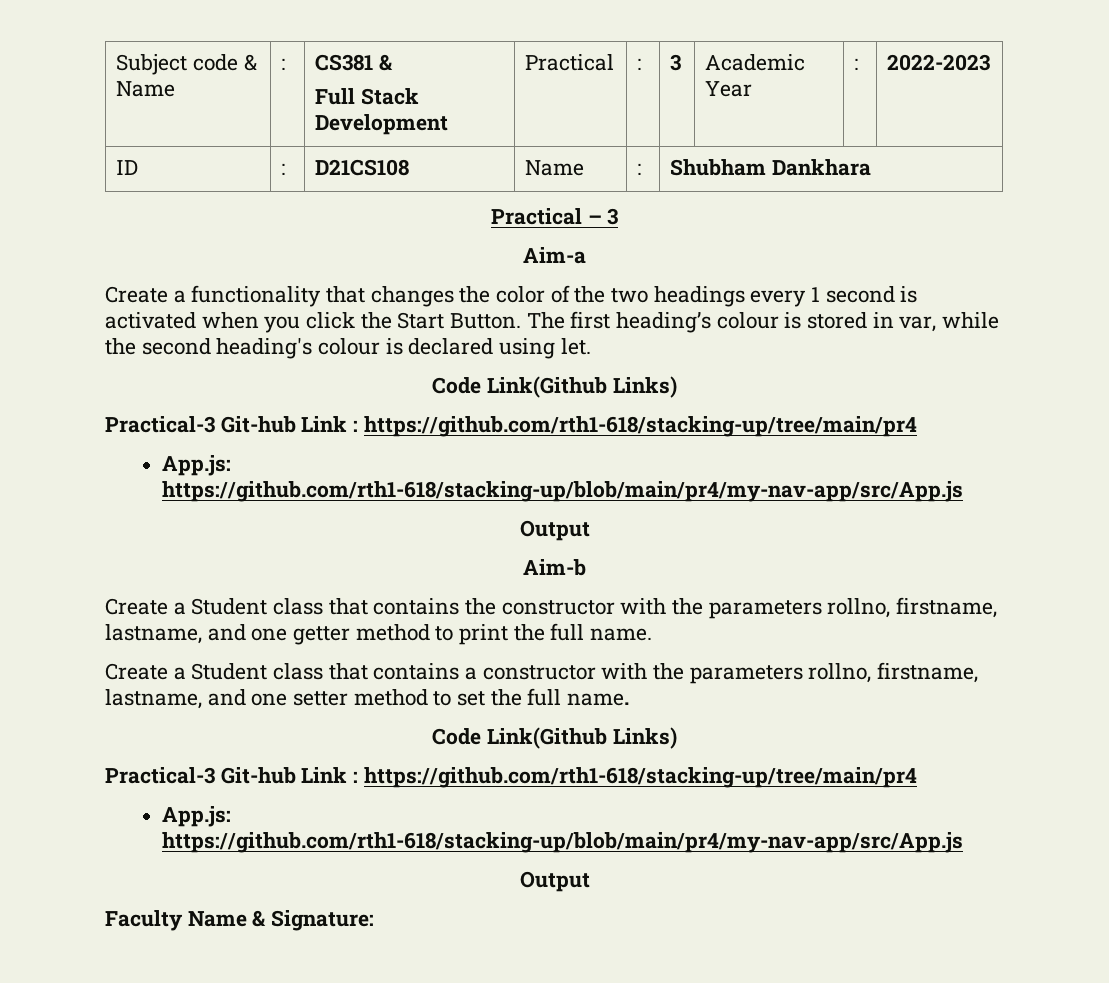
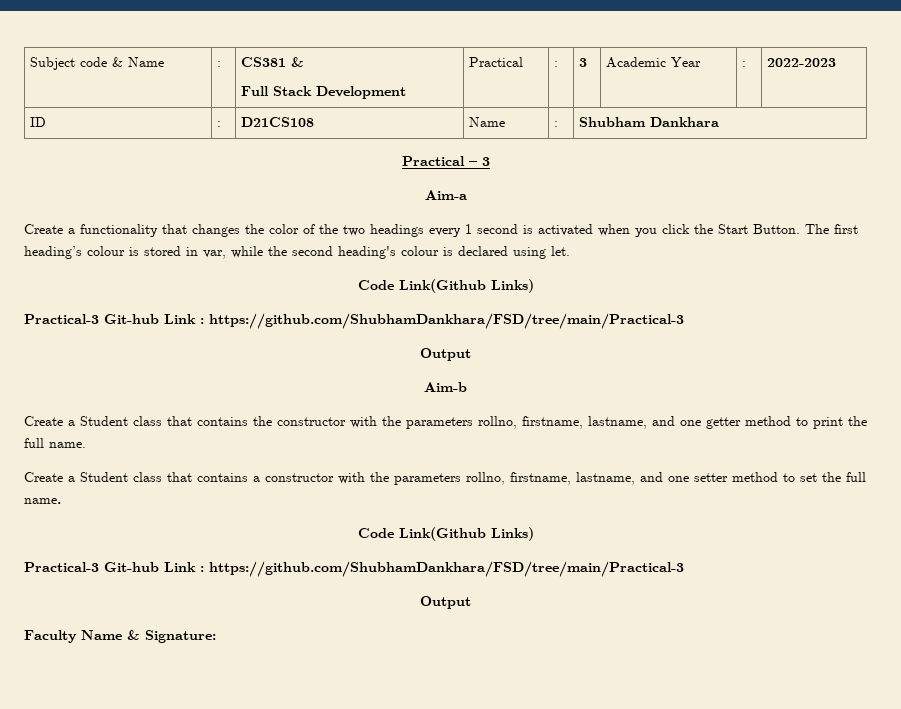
  The first heading’s colour is stored in var, while the second heading's colour is declared using let.
  Code Link(Github Links)
- Practical-3 Git-hub Link : https://github.com/rth1-618/stacking-up/tree/main/pr4
- App.js: https://github.com/rth1-618/stacking-up/blob/main/pr4/my-nav-app/src/App.js
+ Practical-3 Git-hub Link : https://github.com/ShubhamDankhara/FSD/tree/main/Practical-3
  Create a Student class that contains a constructor with the parameters rollno, firstname, lastname, and one setter method to set the full name.
  Code Link(Github Links)
- Practical-3 Git-hub Link : https://github.com/rth1-618/stacking-up/tree/main/pr4
- App.js: https://github.com/rth1-618/stacking-up/blob/main/pr4/my-nav-app/src/App.js
+ Practical-3 Git-hub Link : https://github.com/ShubhamDankhara/FSD/tree/main/Practical-3

